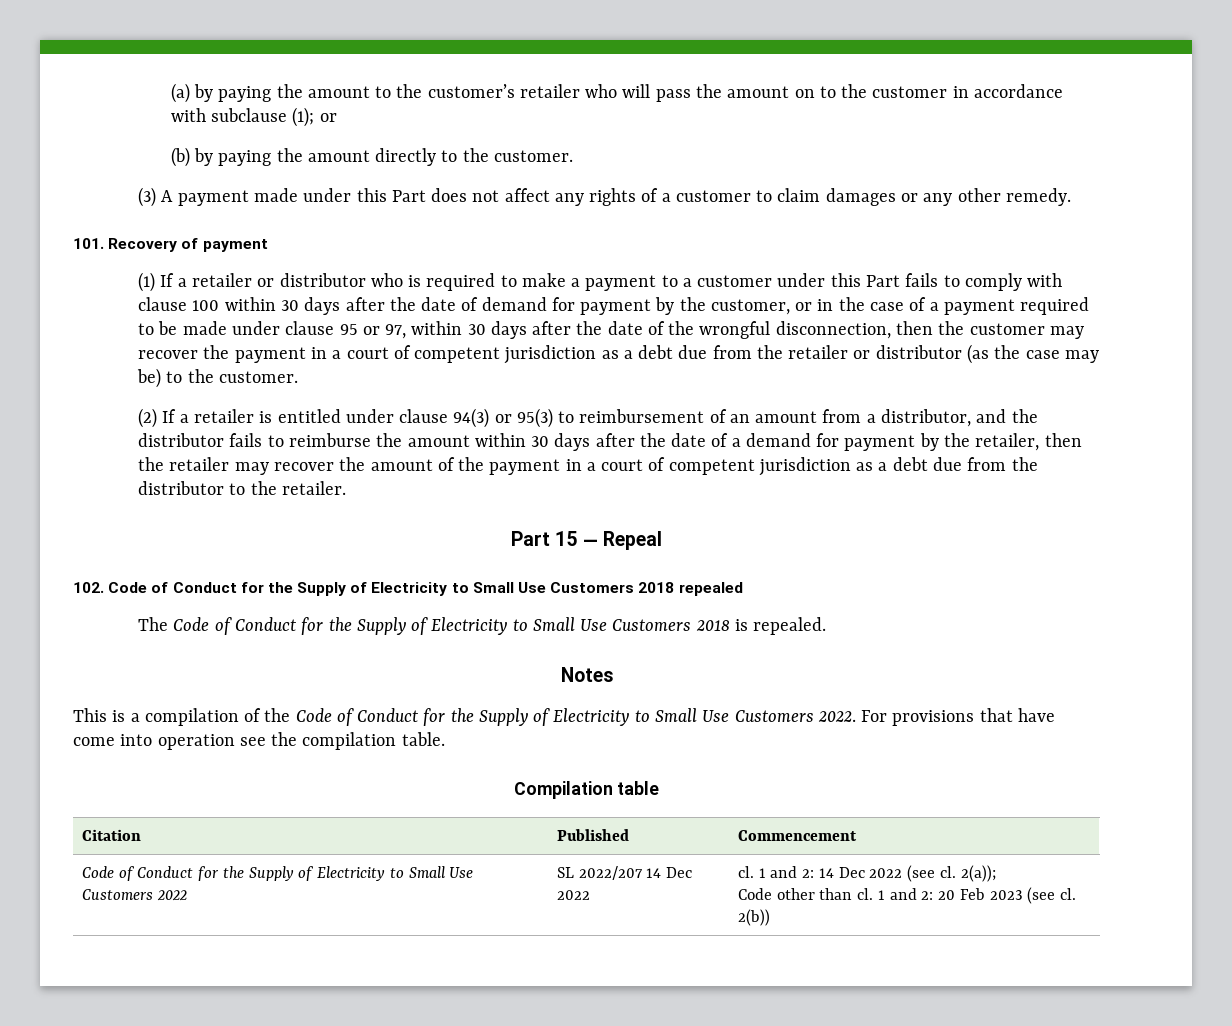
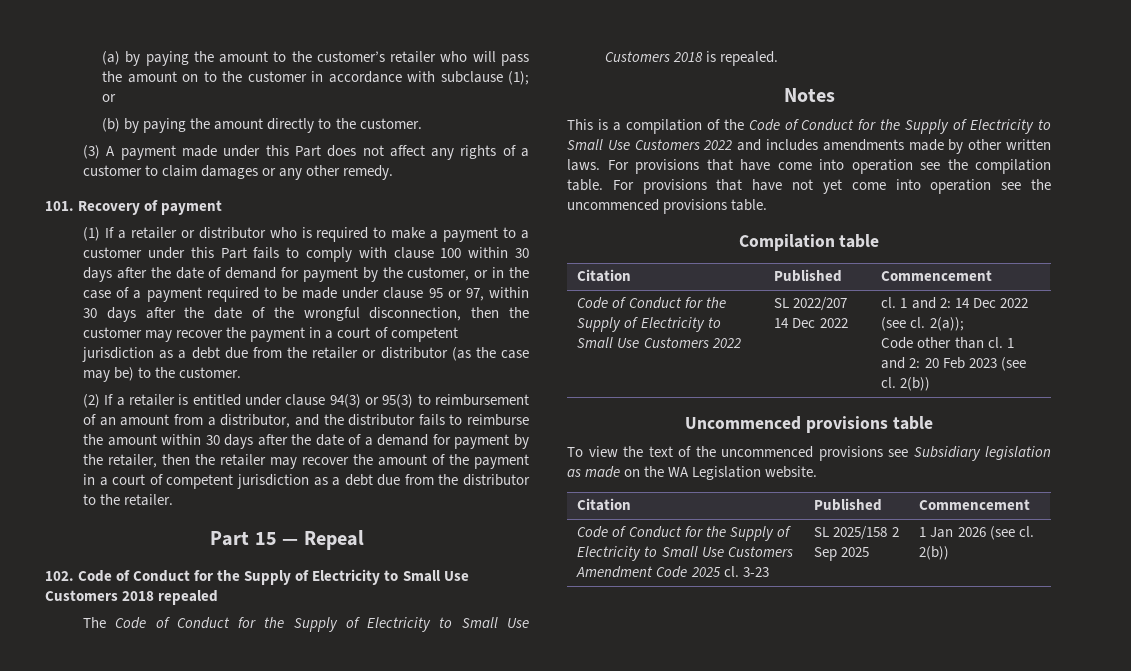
- This is a compilation of the Code of Conduct for the Supply of Electricity to Small Use Customers 2022.
+ This is a compilation of the Code of Conduct for the Supply of Electricity to Small Use Customers 2022 and includes amendments made by other written laws.
+ For provisions that have not yet come into operation see the uncommenced provisions table.
+ Uncommenced provisions table
+ To view the text of the uncommenced provisions see Subsidiary legislation as made on the WA Legislation website.
+ Citation | Published | Commencement
+ Code of Conduct for the Supply of Electricity to Small Use Customers Amendment Code 2025 cl. 3-23 | SL 2025/158 2 Sep 2025 | 1 Jan 2026 (see cl. 2(b))

